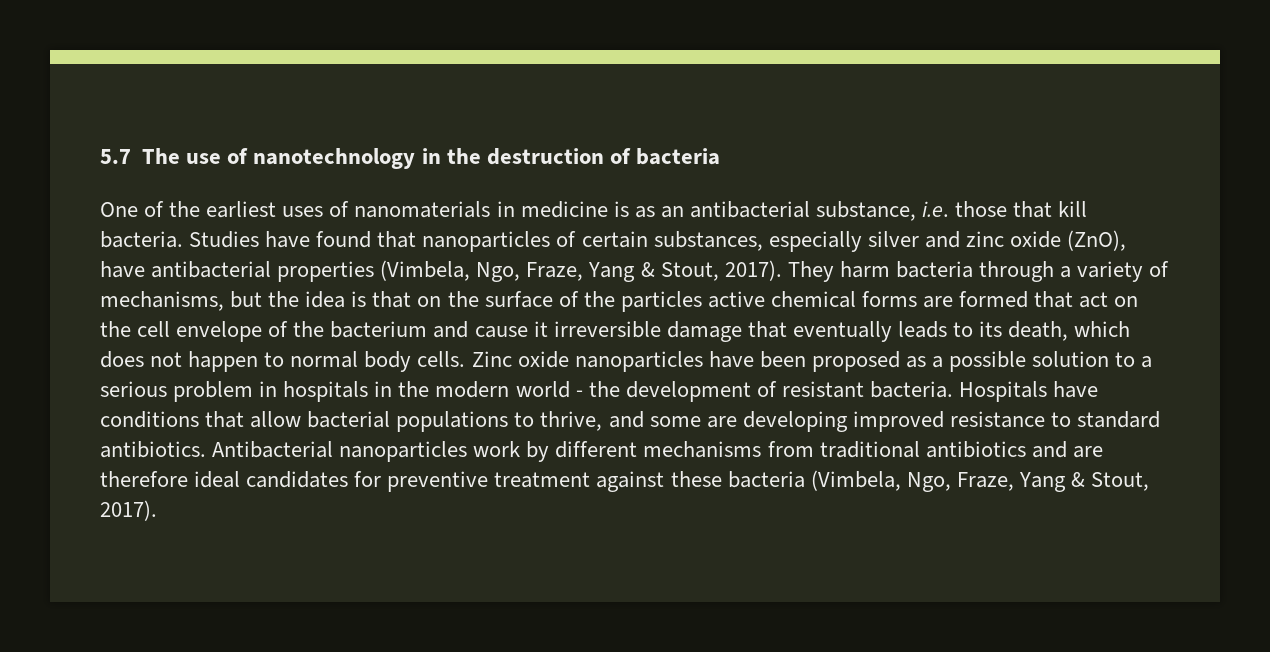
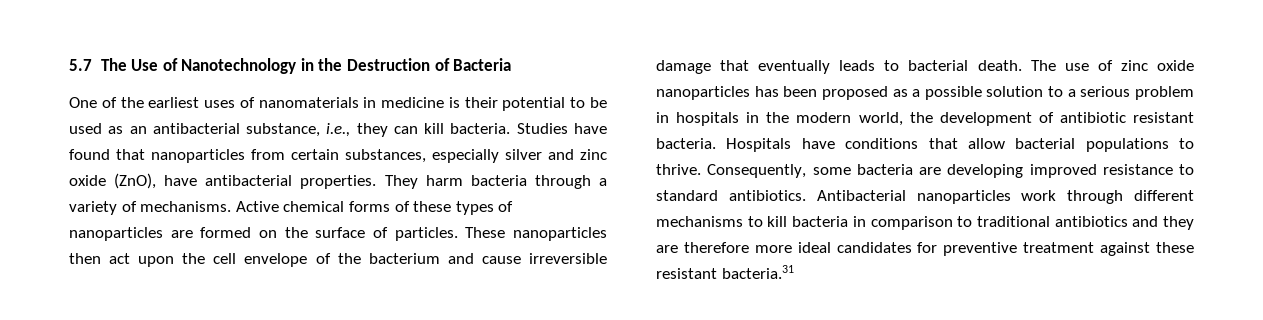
- 5.7 The use of nanotechnology in the destruction of bacteria
+ 5.7 The Use of Nanotechnology in the Destruction of Bacteria
- One of the earliest uses of nanomaterials in medicine is as an antibacterial substance, i.e. those that kill bacteria.
+ One of the earliest uses of nanomaterials in medicine is their potential to be used as an antibacterial substance, i.e., they can kill bacteria.
- Studies have found that nanoparticles of certain substances, especially silver and zinc oxide (ZnO), have antibacterial properties (Vimbela, Ngo, Fraze, Yang & Stout, 2017).
+ Studies have found that nanoparticles from certain substances, especially silver and zinc oxide (ZnO), have antibacterial properties.
- They harm bacteria through a variety of mechanisms, but the idea is that on the surface of the particles active chemical forms are formed that act on the cell envelope of the bacterium and cause it irreversible damage that eventually leads to its death, which does not happen to normal body cells. Zinc oxide nanoparticles have been proposed as a possible solution to a serious problem in hospitals in the modern world - the development of resistant bacteria.
+ They harm bacteria through a variety of mechanisms. Active chemical forms of these types of nanoparticles are formed on the surface of particles. These nanoparticles then act upon the cell envelope of the bacterium and cause irreversible damage that eventually leads to bacterial death. The use of zinc oxide nanoparticles has been proposed as a possible solution to a serious problem in hospitals in the modern world, the development of antibiotic resistant bacteria.
- Hospitals have conditions that allow bacterial populations to thrive, and some are developing improved resistance to standard antibiotics.
+ Hospitals have conditions that allow bacterial populations to thrive. Consequently, some bacteria are developing improved resistance to standard antibiotics.
- Antibacterial nanoparticles work by different mechanisms from traditional antibiotics and are therefore ideal candidates for preventive treatment against these bacteria (Vimbela, Ngo, Fraze, Yang & Stout, 2017).
+ Antibacterial nanoparticles work through different mechanisms to kill bacteria in comparison to traditional antibiotics and they are therefore more ideal candidates for preventive treatment against these resistant bacteria.31

